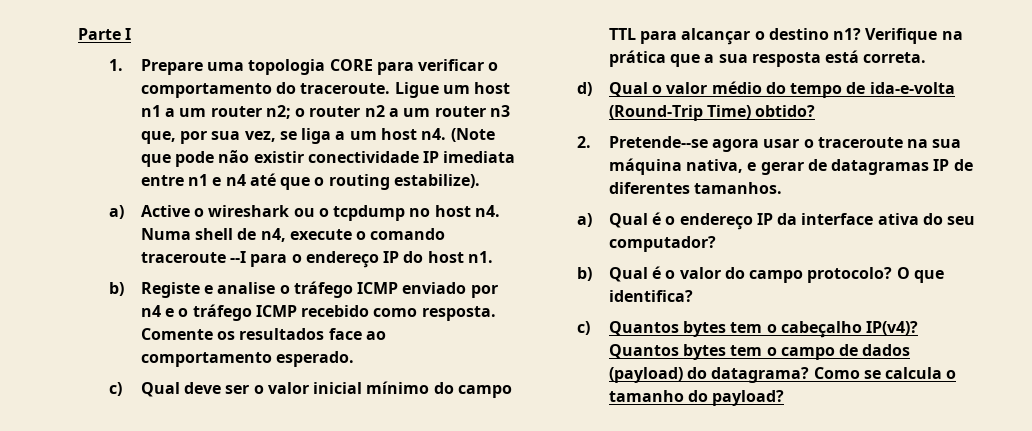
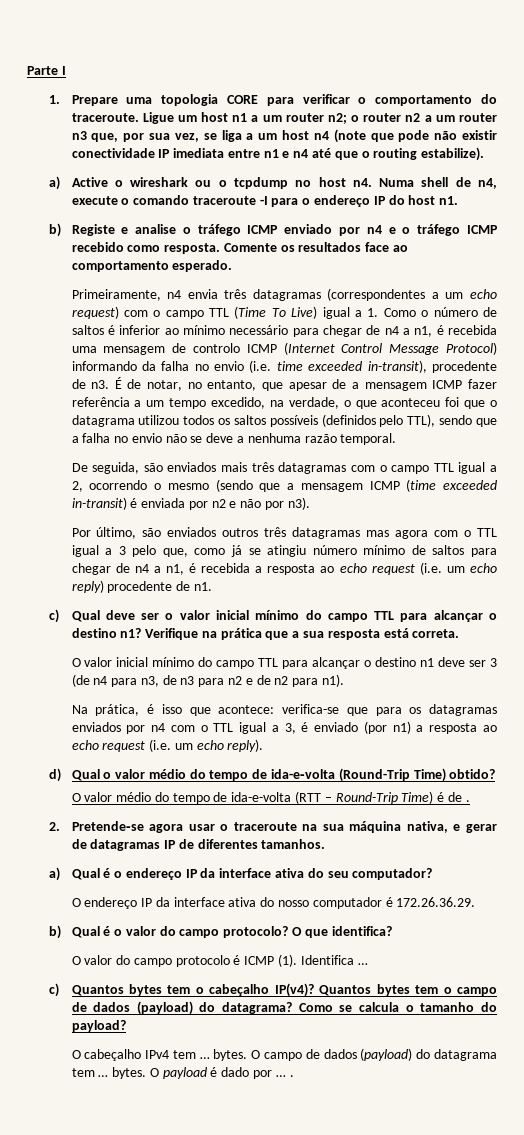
- Ligue um host n1 a um router n2; o router n2 a um router n3 que, por sua vez, se liga a um host n4. (Note que pode não existir conectividade IP imediata entre n1 e n4 até que o routing estabilize).
+ Ligue um host n1 a um router n2; o router n2 a um router n3 que, por sua vez, se liga a um host n4 (note que pode não existir conectividade IP imediata entre n1 e n4 até que o routing estabilize).
- Numa shell de n4, execute o comando traceroute -‐I para o endereço IP do host n1.
+ Numa shell de n4, execute o comando traceroute -I para o endereço IP do host n1.
+ Primeiramente, n4 envia três datagramas (correspondentes a um echo request) com o campo TTL (Time To Live) igual a 1. Como o número de saltos é inferior ao mínimo necessário para chegar de n4 a n1, é recebida uma mensagem de controlo ICMP (Internet Control Message Protocol) informando da falha no envio (i.e. time exceeded in-transit), procedente de n3. É de notar, no entanto, que apesar de a mensagem ICMP fazer referência a um tempo excedido, na verdade, o que aconteceu foi que o datagrama utilizou todos os saltos possíveis (definidos pelo TTL), sendo que a falha no envio não se deve a nenhuma razão temporal.
+ De seguida, são enviados mais três datagramas com o campo TTL igual a 2, ocorrendo o mesmo (sendo que a mensagem ICMP (time exceeded in-transit) é enviada por n2 e não por n3).
+ Por último, são enviados outros três datagramas mas agora com o TTL igual a 3 pelo que, como já se atingiu número mínimo de saltos para chegar de n4 a n1, é recebida a resposta ao echo request (i.e. um echo reply) procedente de n1.
+ O valor inicial mínimo do campo TTL para alcançar o destino n1 deve ser 3 (de n4 para n3, de n3 para n2 e de n2 para n1).
+ Na prática, é isso que acontece: verifica-se que para os datagramas enviados por n4 com o TTL igual a 3, é enviado (por n1) a resposta ao echo request (i.e. um echo reply).
+ O valor médio do tempo de ida-e-volta (RTT – Round-Trip Time) é de .
- 2. Pretende-‐se agora usar o traceroute na sua máquina nativa, e gerar de datagramas IP de diferentes tamanhos.
+ 2. Pretende‐se agora usar o traceroute na sua máquina nativa, e gerar de datagramas IP de diferentes tamanhos.
+ O endereço IP da interface ativa do nosso computador é 172.26.36.29.
+ O valor do campo protocolo é ICMP (1). Identifica …
+ O cabeçalho IPv4 tem … bytes. O campo de dados (payload) do datagrama tem … bytes. O payload é dado por … .

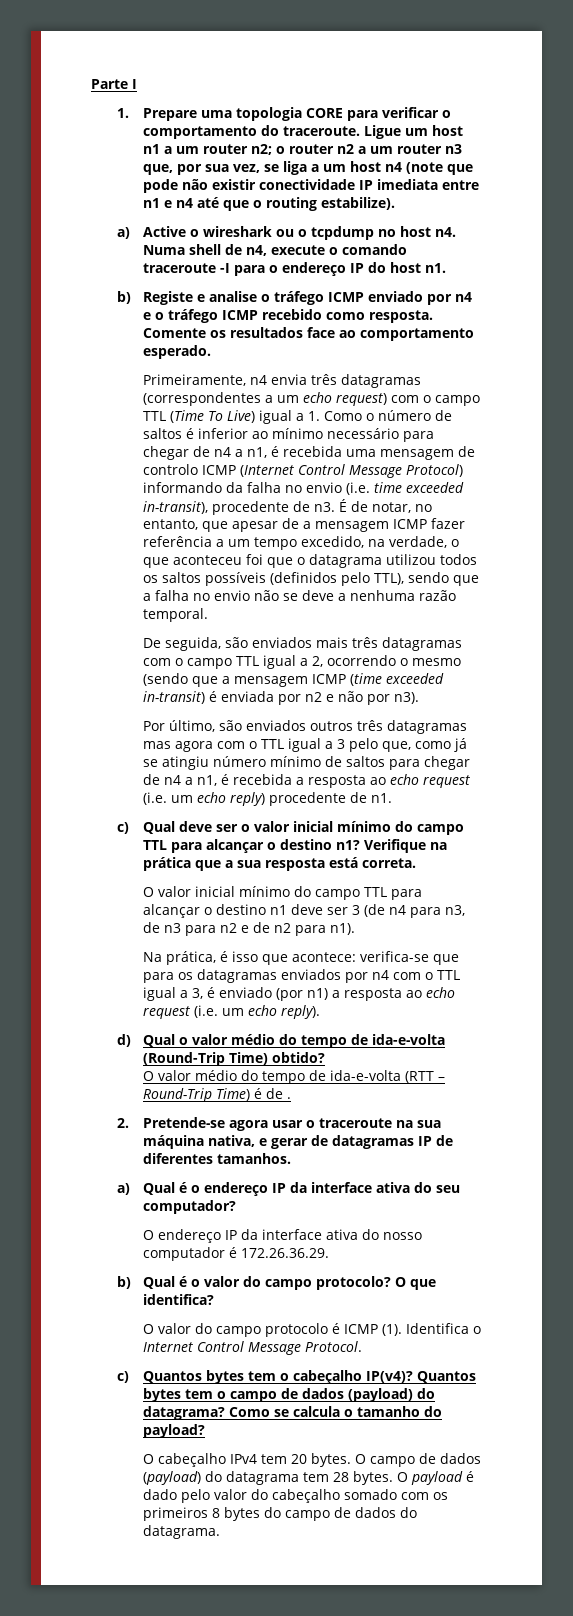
- Identifica …
+ Identifica o Internet Control Message Protocol.
- O cabeçalho IPv4 tem … bytes.
+ O cabeçalho IPv4 tem 20 bytes.
- O campo de dados (payload) do datagrama tem … bytes.
+ O campo de dados (payload) do datagrama tem 28 bytes.
- O payload é dado por … .
+ O payload é dado pelo valor do cabeçalho somado com os primeiros 8 bytes do campo de dados do datagrama.

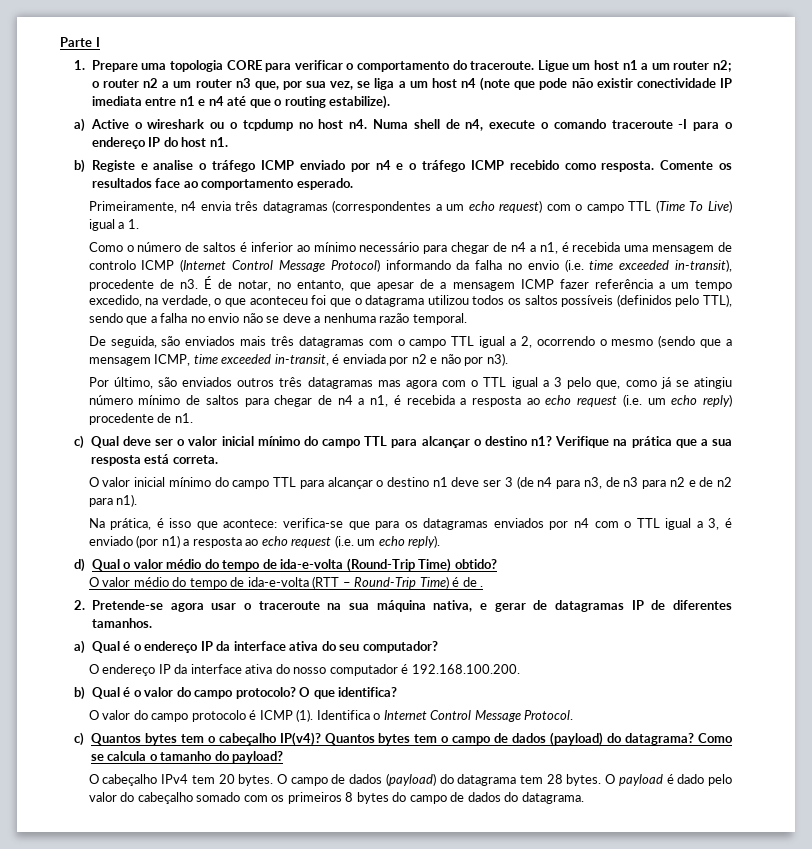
- Primeiramente, n4 envia três datagramas (correspondentes a um echo request) com o campo TTL (Time To Live) igual a 1. Como o número de saltos é inferior ao mínimo necessário para chegar de n4 a n1, é recebida uma mensagem de controlo ICMP (Internet Control Message Protocol) informando da falha no envio (i.e. time exceeded in-transit), procedente de n3.
+ Primeiramente, n4 envia três datagramas (correspondentes a um echo request) com o campo TTL (Time To Live) igual a 1.
+ Como o número de saltos é inferior ao mínimo necessário para chegar de n4 a n1, é recebida uma mensagem de controlo ICMP (Internet Control Message Protocol) informando da falha no envio (i.e. time exceeded in-transit), procedente de n3.
- De seguida, são enviados mais três datagramas com o campo TTL igual a 2, ocorrendo o mesmo (sendo que a mensagem ICMP (time exceeded in-transit) é enviada por n2 e não por n3).
+ De seguida, são enviados mais três datagramas com o campo TTL igual a 2, ocorrendo o mesmo (sendo que a mensagem ICMP, time exceeded in-transit, é enviada por n2 e não por n3).
- O endereço IP da interface ativa do nosso computador é 172.26.36.29.
+ O endereço IP da interface ativa do nosso computador é 192.168.100.200.

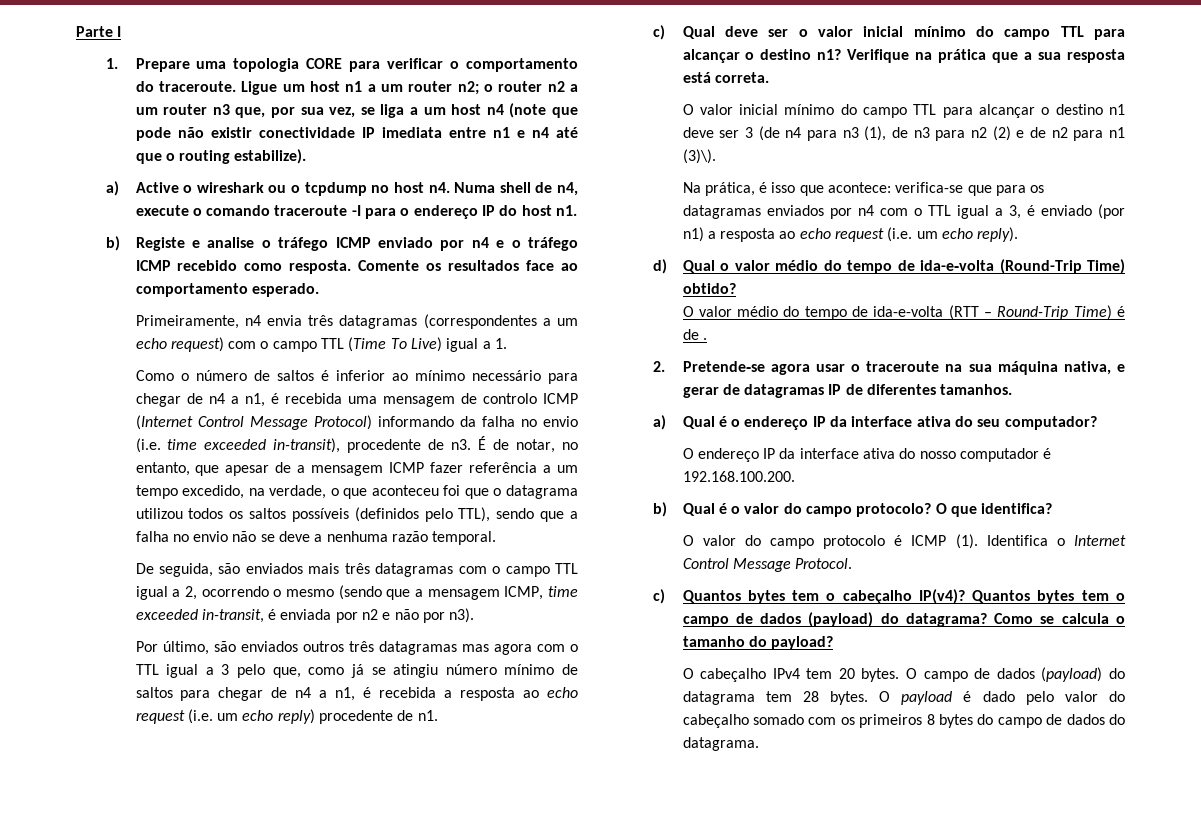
- O valor inicial mínimo do campo TTL para alcançar o destino n1 deve ser 3 (de n4 para n3, de n3 para n2 e de n2 para n1).
+ O valor inicial mínimo do campo TTL para alcançar o destino n1 deve ser 3 (de n4 para n3 (1), de n3 para n2 (2) e de n2 para n1 (3)\).

